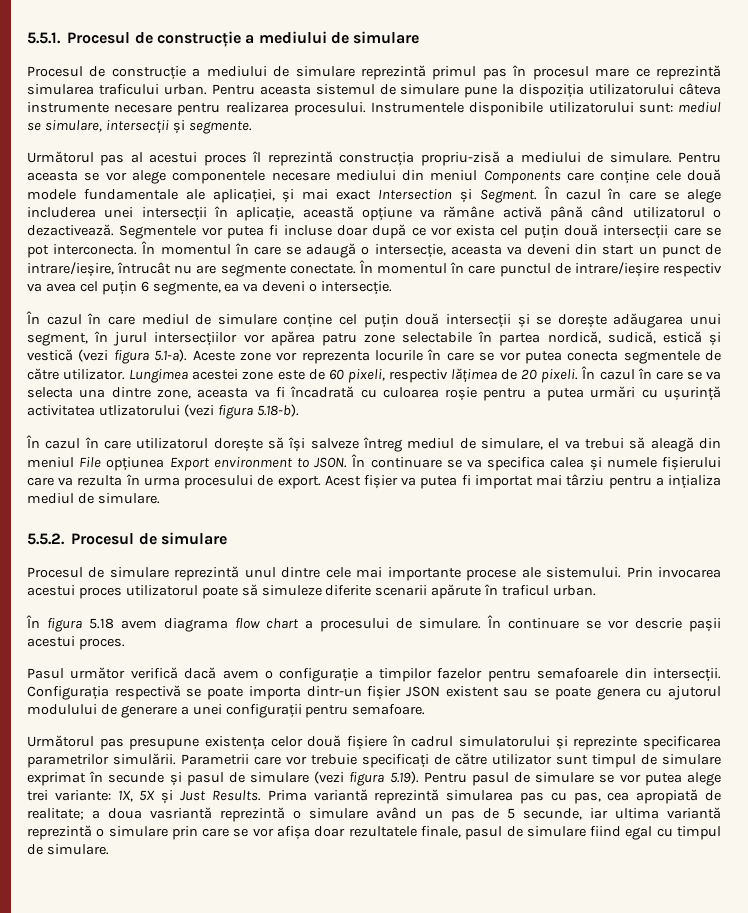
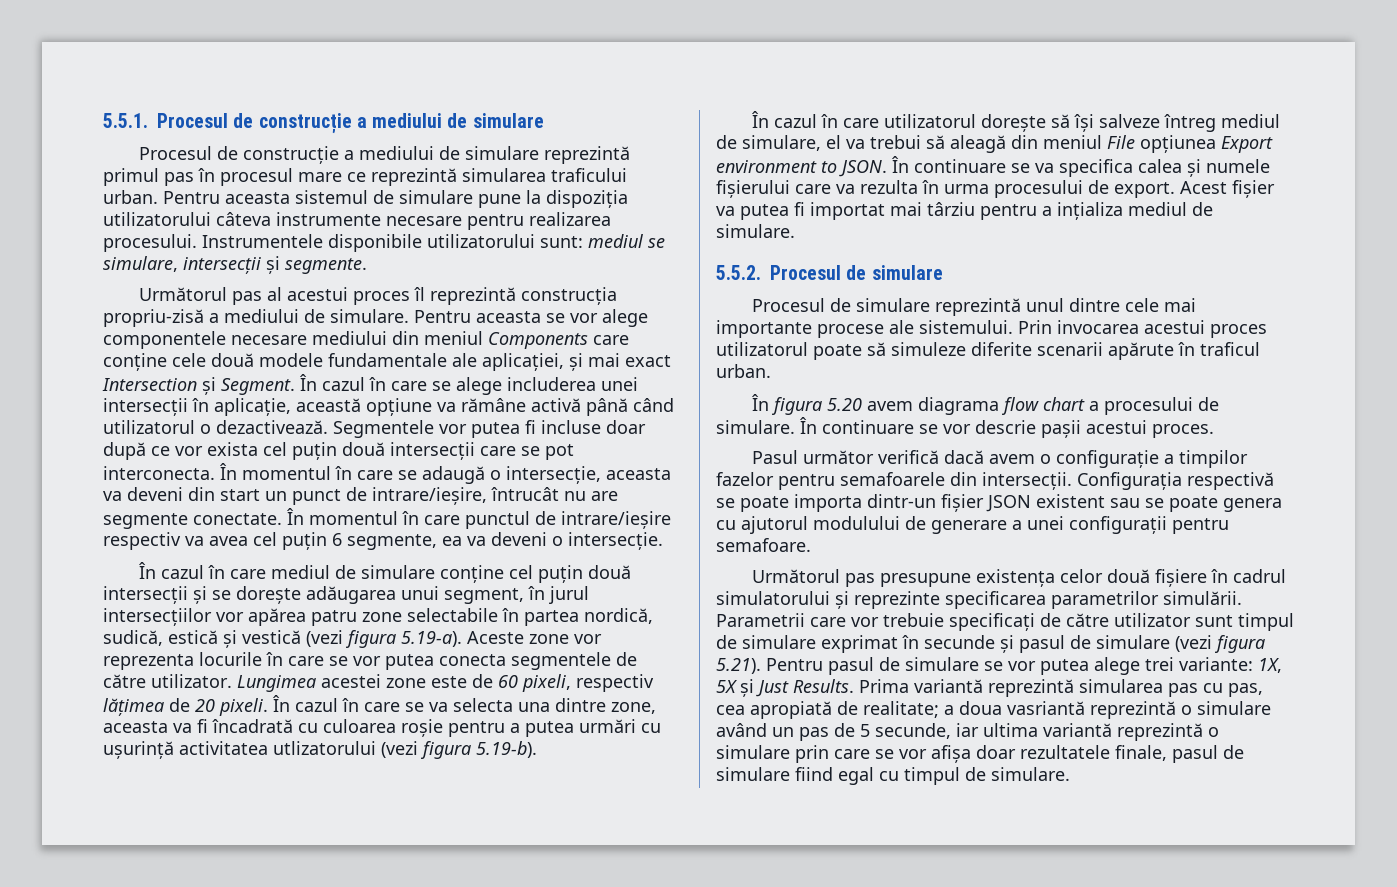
- În cazul în care mediul de simulare conține cel puțin două intersecții și se dorește adăugarea unui segment, în jurul intersecțiilor vor apărea patru zone selectabile în partea nordică, sudică, estică și vestică (vezi figura 5.1-a). Aceste zone vor reprezenta locurile în care se vor putea conecta segmentele de către utilizator.
+ În cazul în care mediul de simulare conține cel puțin două intersecții și se dorește adăugarea unui segment, în jurul intersecțiilor vor apărea patru zone selectabile în partea nordică, sudică, estică și vestică (vezi figura 5.19-a). Aceste zone vor reprezenta locurile în care se vor putea conecta segmentele de către utilizator.
- În cazul în care se va selecta una dintre zone, aceasta va fi încadrată cu culoarea roșie pentru a putea urmări cu ușurință activitatea utlizatorului (vezi figura 5.18-b).
+ În cazul în care se va selecta una dintre zone, aceasta va fi încadrată cu culoarea roșie pentru a putea urmări cu ușurință activitatea utlizatorului (vezi figura 5.19-b).
- În figura 5.18 avem diagrama flow chart a procesului de simulare.
+ În figura 5.20 avem diagrama flow chart a procesului de simulare.
- Parametrii care vor trebuie specificați de către utilizator sunt timpul de simulare exprimat în secunde și pasul de simulare (vezi figura 5.19). Pentru pasul de simulare se vor putea alege trei variante: 1X, 5X și Just Results.
+ Parametrii care vor trebuie specificați de către utilizator sunt timpul de simulare exprimat în secunde și pasul de simulare (vezi figura 5.21). Pentru pasul de simulare se vor putea alege trei variante: 1X, 5X și Just Results.

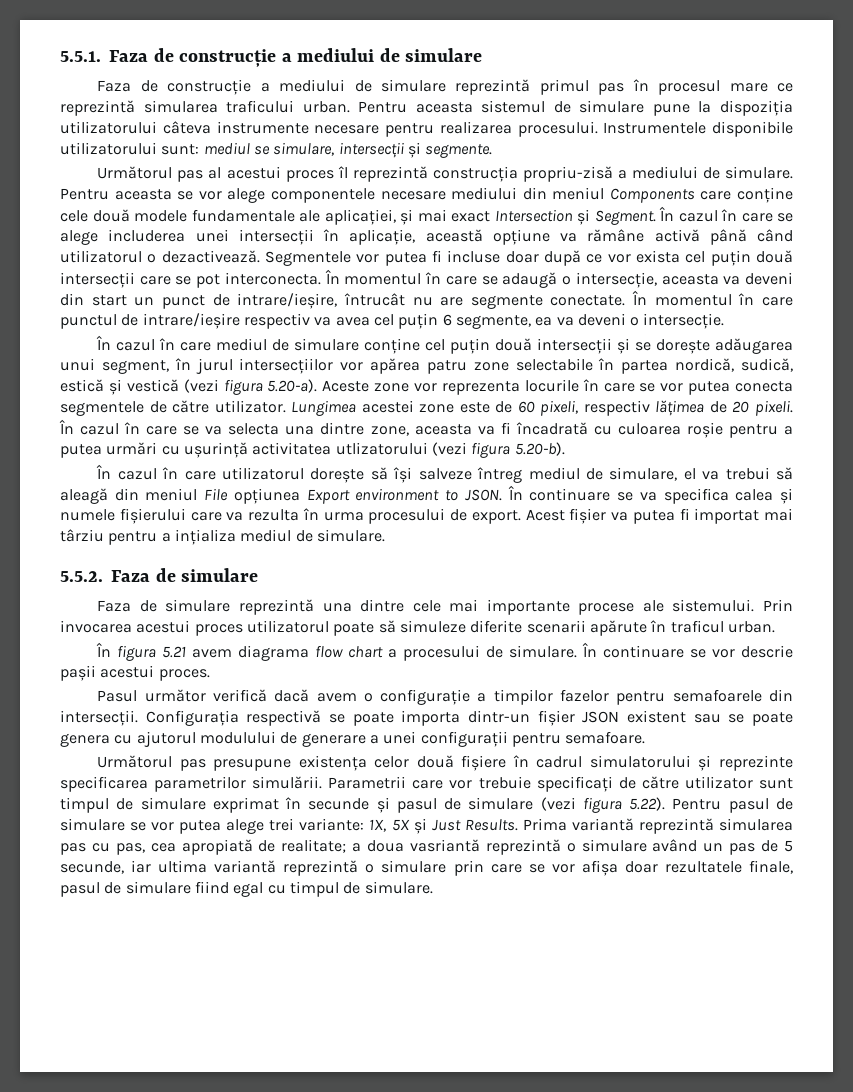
- 5.5.1. Procesul de construcție a mediului de simulare
+ 5.5.1. Faza de construcție a mediului de simulare
- Procesul de construcție a mediului de simulare reprezintă primul pas în procesul mare ce reprezintă simularea traficului urban.
+ Faza de construcție a mediului de simulare reprezintă primul pas în procesul mare ce reprezintă simularea traficului urban.
- În cazul în care mediul de simulare conține cel puțin două intersecții și se dorește adăugarea unui segment, în jurul intersecțiilor vor apărea patru zone selectabile în partea nordică, sudică, estică și vestică (vezi figura 5.19-a). Aceste zone vor reprezenta locurile în care se vor putea conecta segmentele de către utilizator.
+ În cazul în care mediul de simulare conține cel puțin două intersecții și se dorește adăugarea unui segment, în jurul intersecțiilor vor apărea patru zone selectabile în partea nordică, sudică, estică și vestică (vezi figura 5.20-a). Aceste zone vor reprezenta locurile în care se vor putea conecta segmentele de către utilizator.
- În cazul în care se va selecta una dintre zone, aceasta va fi încadrată cu culoarea roșie pentru a putea urmări cu ușurință activitatea utlizatorului (vezi figura 5.19-b).
+ În cazul în care se va selecta una dintre zone, aceasta va fi încadrată cu culoarea roșie pentru a putea urmări cu ușurință activitatea utlizatorului (vezi figura 5.20-b).
- 5.5.2. Procesul de simulare
- Procesul de simulare reprezintă unul dintre cele mai importante procese ale sistemului.
+ 5.5.2. Faza de simulare
+ Faza de simulare reprezintă una dintre cele mai importante procese ale sistemului.
- În figura 5.20 avem diagrama flow chart a procesului de simulare.
+ În figura 5.21 avem diagrama flow chart a procesului de simulare.
- Parametrii care vor trebuie specificați de către utilizator sunt timpul de simulare exprimat în secunde și pasul de simulare (vezi figura 5.21). Pentru pasul de simulare se vor putea alege trei variante: 1X, 5X și Just Results.
+ Parametrii care vor trebuie specificați de către utilizator sunt timpul de simulare exprimat în secunde și pasul de simulare (vezi figura 5.22). Pentru pasul de simulare se vor putea alege trei variante: 1X, 5X și Just Results.

